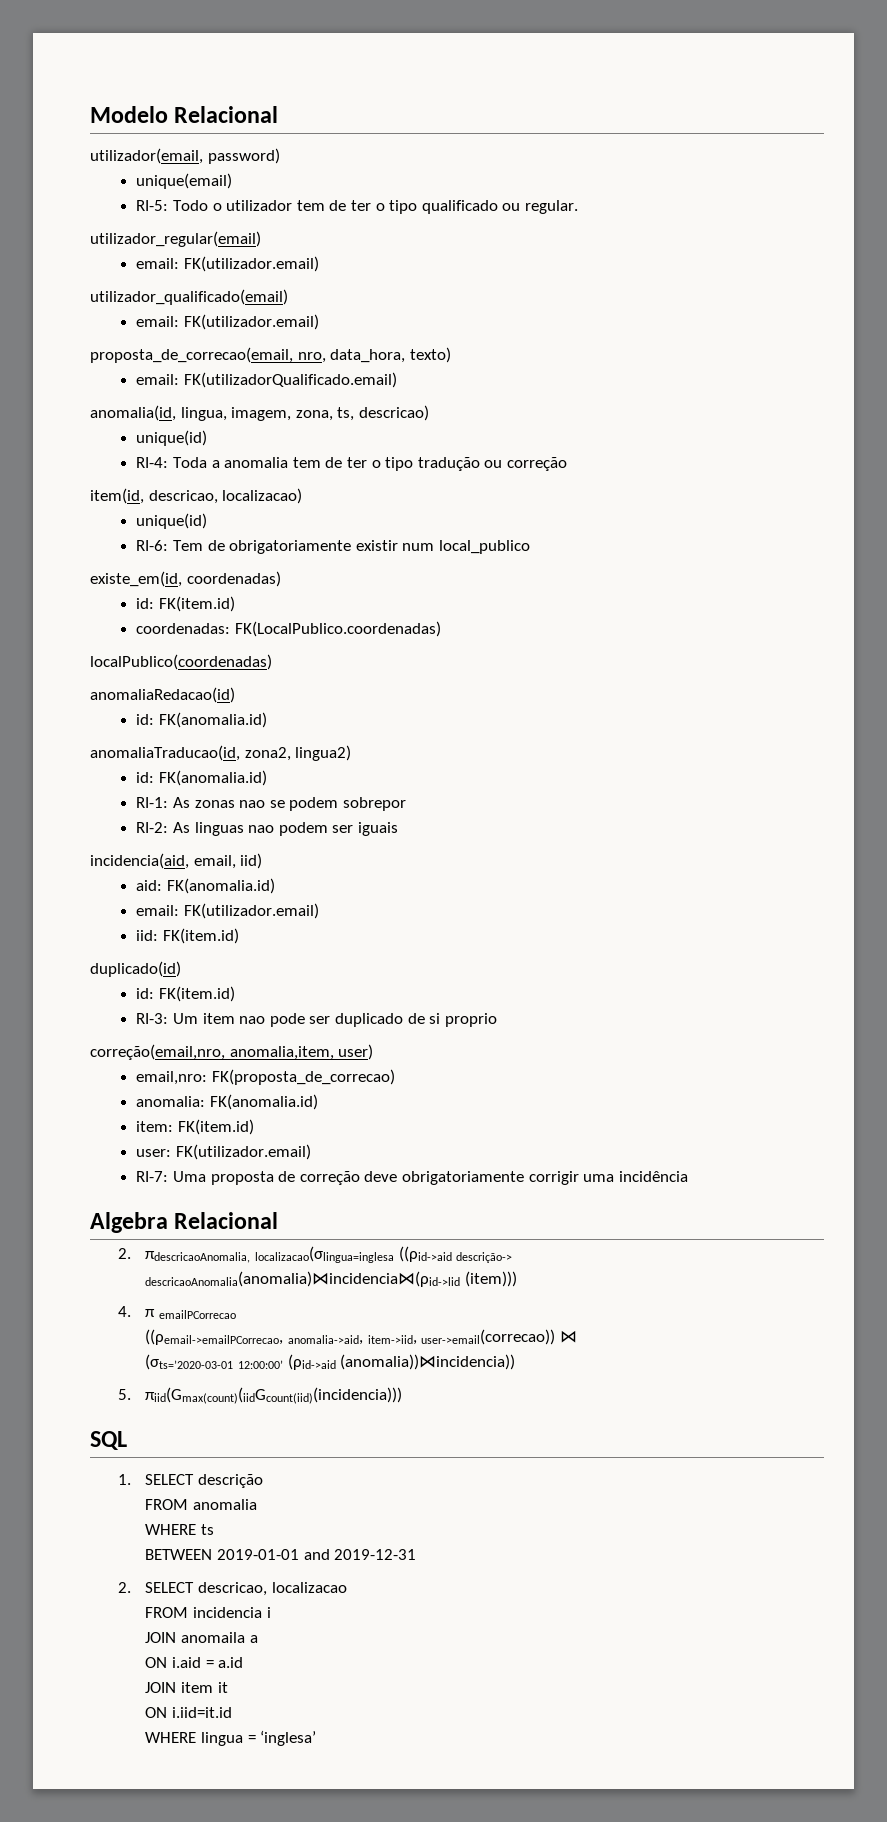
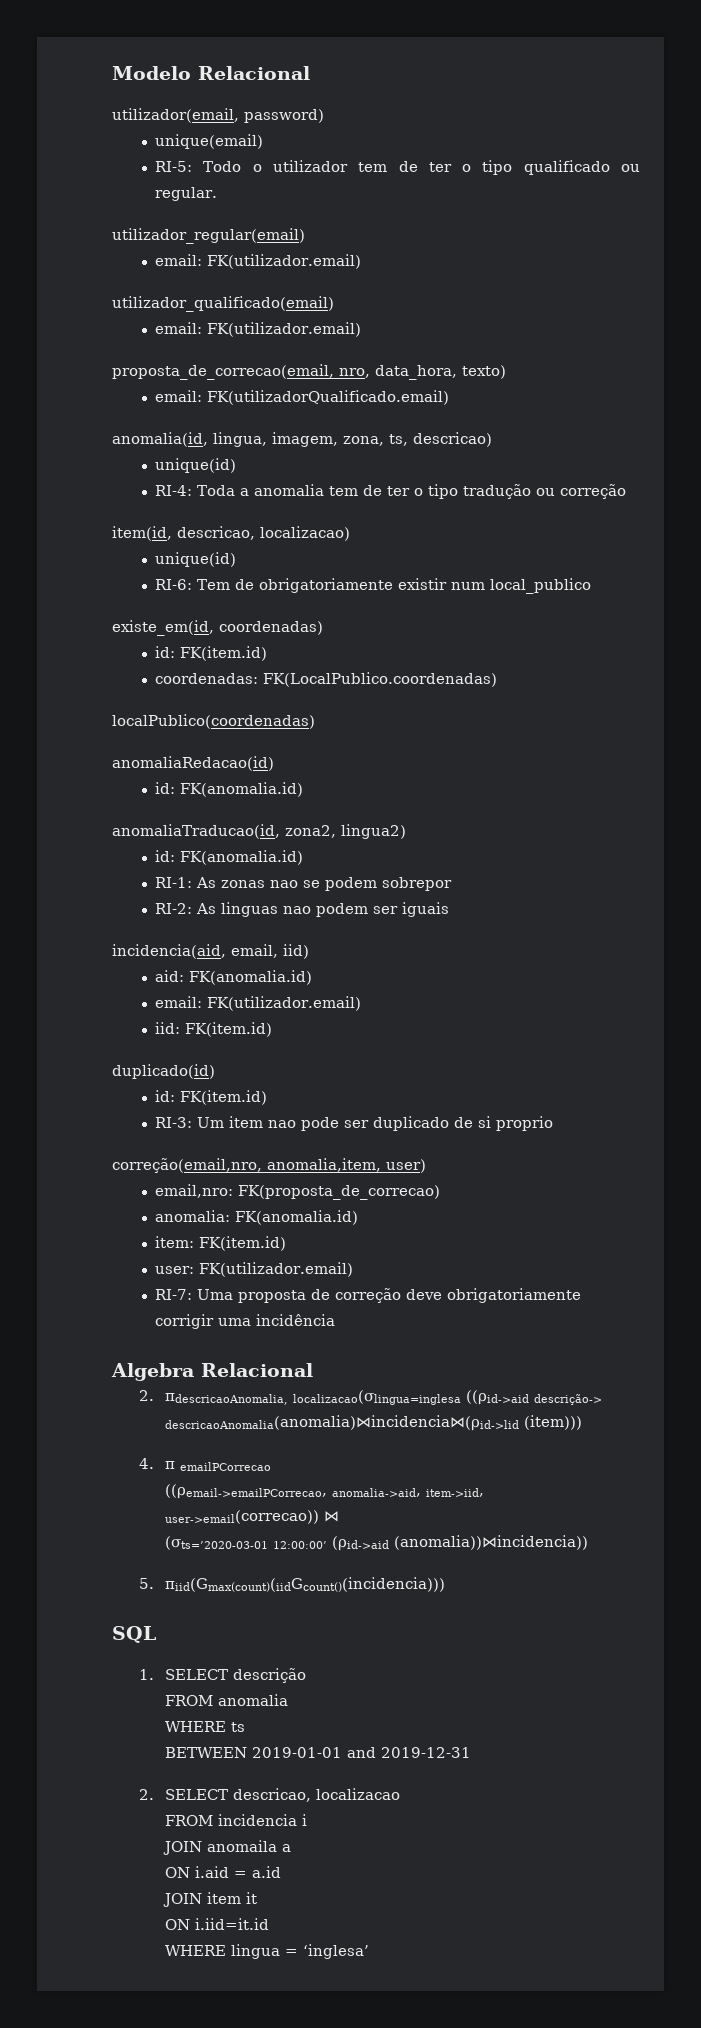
- 5. πiid(Gmax(count)(iidGcount(iid)(incidencia)))
+ 5. πiid(Gmax(count)(iidGcount()(incidencia)))

